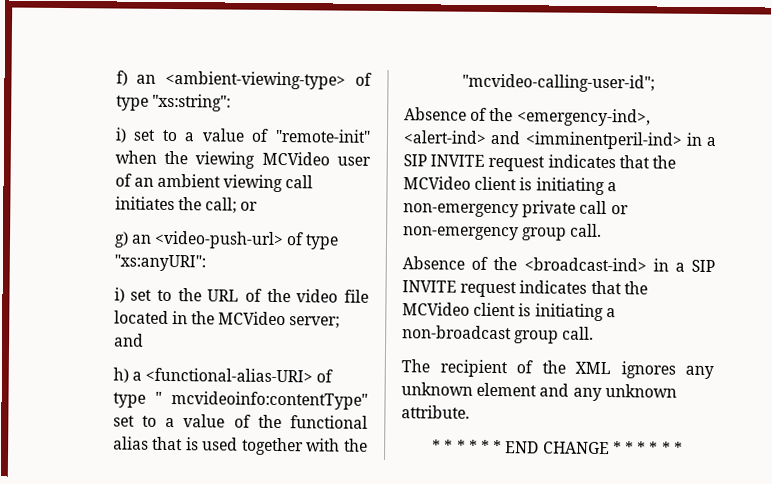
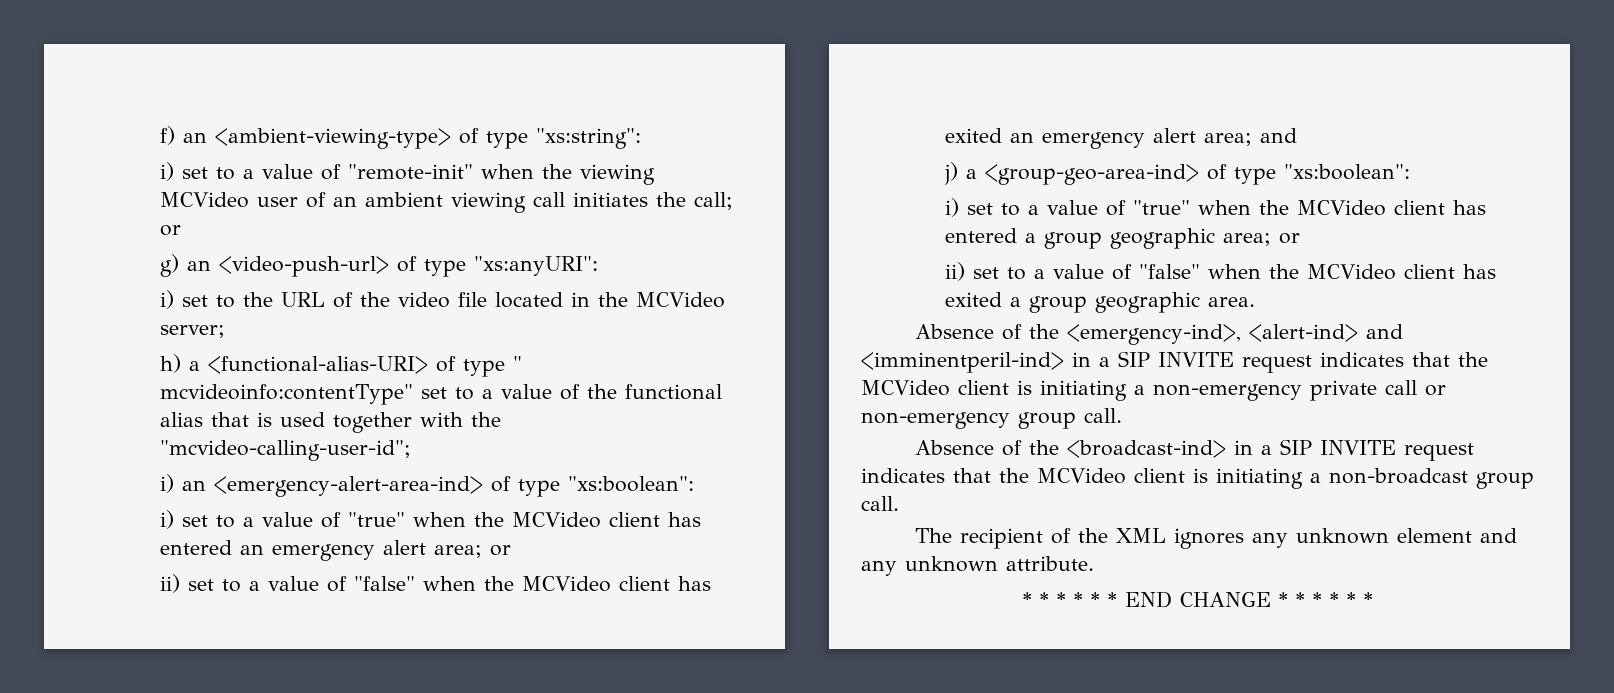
- i) set to the URL of the video file located in the MCVideo server; and
+ i) set to the URL of the video file located in the MCVideo server;
+ i) an <emergency-alert-area-ind> of type "xs:boolean":
+ i) set to a value of "true" when the MCVideo client has entered an emergency alert area; or
+ ii) set to a value of "false" when the MCVideo client has exited an emergency alert area; and
+ j) a <group-geo-area-ind> of type "xs:boolean":
+ i) set to a value of "true" when the MCVideo client has entered a group geographic area; or
+ ii) set to a value of "false" when the MCVideo client has exited a group geographic area.

